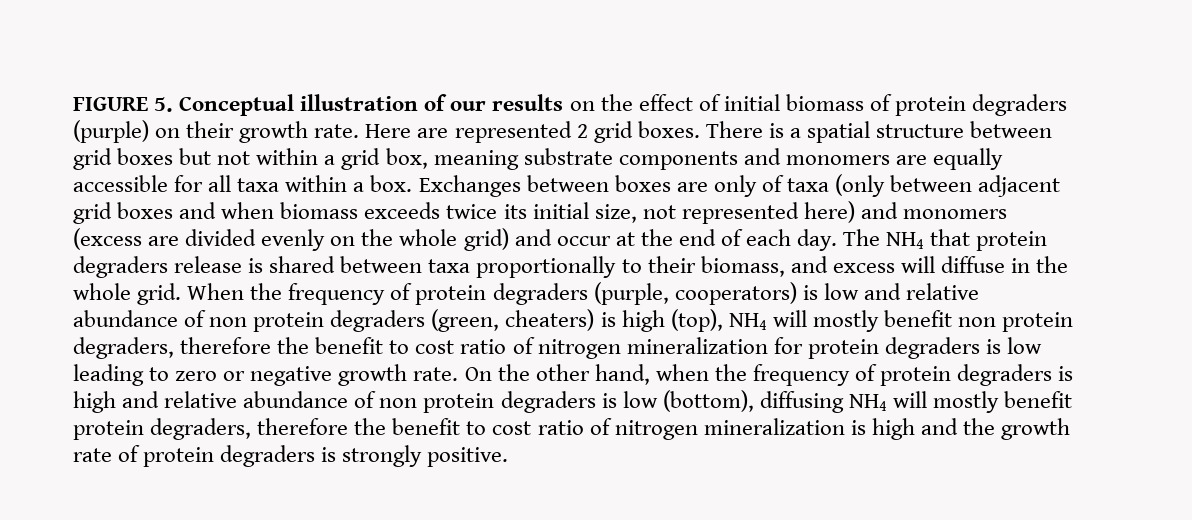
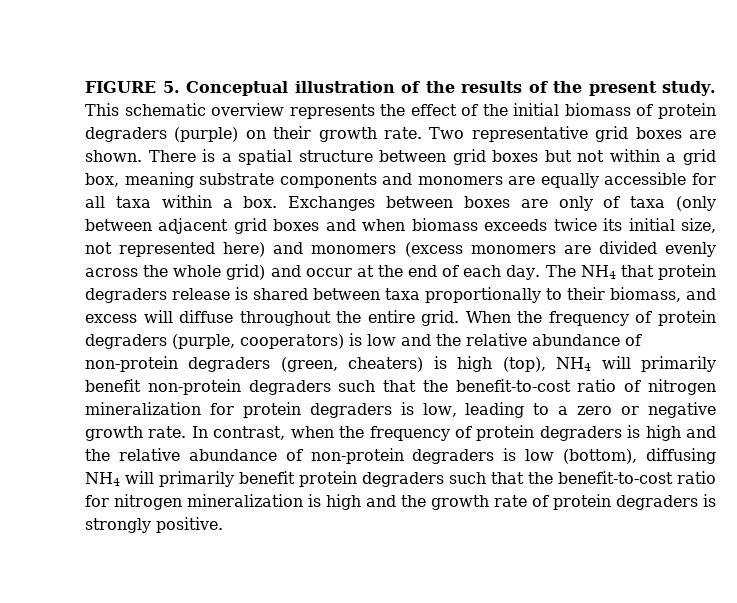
- FIGURE 5. Conceptual illustration of our results on the effect of initial biomass of protein degraders (purple) on their growth rate.
+ FIGURE 5. Conceptual illustration of the results of the present study. This schematic overview represents the effect of the initial biomass of protein degraders (purple) on their growth rate.
- Here are represented 2 grid boxes.
+ Two representative grid boxes are shown.
- Exchanges between boxes are only of taxa (only between adjacent grid boxes and when biomass exceeds twice its initial size, not represented here) and monomers (excess are divided evenly on the whole grid) and occur at the end of each day.
+ Exchanges between boxes are only of taxa (only between adjacent grid boxes and when biomass exceeds twice its initial size, not represented here) and monomers (excess monomers are divided evenly across the whole grid) and occur at the end of each day.
- The NH4 that protein degraders release is shared between taxa proportionally to their biomass, and excess will diffuse in the whole grid.
+ The NH4 that protein degraders release is shared between taxa proportionally to their biomass, and excess will diffuse throughout the entire grid.
- When the frequency of protein degraders (purple, cooperators) is low and relative abundance of non protein degraders (green, cheaters) is high (top), NH4 will mostly benefit non protein degraders, therefore the benefit to cost ratio of nitrogen mineralization for protein degraders is low leading to zero or negative growth rate.
+ When the frequency of protein degraders (purple, cooperators) is low and the relative abundance of non-protein degraders (green, cheaters) is high (top), NH4 will primarily benefit non-protein degraders such that the benefit-to-cost ratio of nitrogen mineralization for protein degraders is low, leading to a zero or negative growth rate.
- On the other hand, when the frequency of protein degraders is high and relative abundance of non protein degraders is low (bottom), diffusing NH4 will mostly benefit protein degraders, therefore the benefit to cost ratio of nitrogen mineralization is high and the growth rate of protein degraders is strongly positive.
+ In contrast, when the frequency of protein degraders is high and the relative abundance of non-protein degraders is low (bottom), diffusing NH4 will primarily benefit protein degraders such that the benefit-to-cost ratio for nitrogen mineralization is high and the growth rate of protein degraders is strongly positive.

